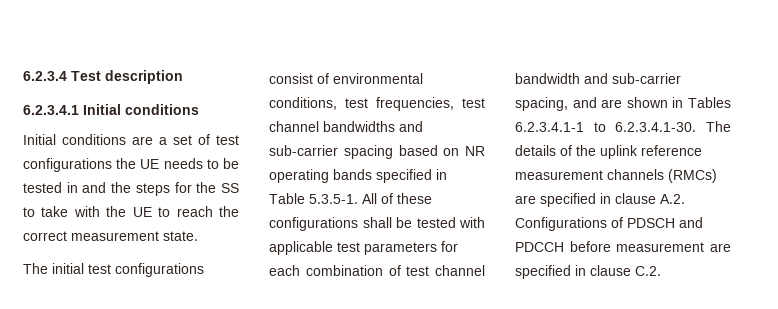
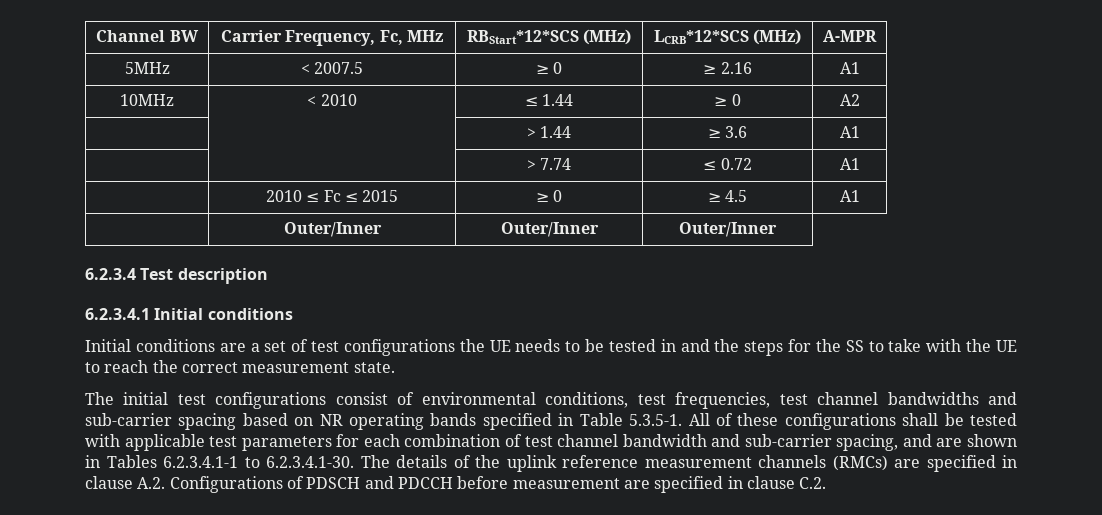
+ Channel BW | Carrier Frequency, Fc, MHz | RBStart*12*SCS (MHz) | LCRB*12*SCS (MHz) | A-MPR
+ 5MHz | < 2007.5 | ≥ 0 | ≥ 2.16 | A1
+ 10MHz | < 2010 | ≤ 1.44 | ≥ 0 | A2
+ | | > 1.44 | ≥ 3.6 | A1
+ | | > 7.74 | ≤ 0.72 | A1
+ | 2010 ≤ Fc ≤ 2015 | ≥ 0 | ≥ 4.5 | A1
+ | Outer/Inner | Outer/Inner | Outer/Inner

